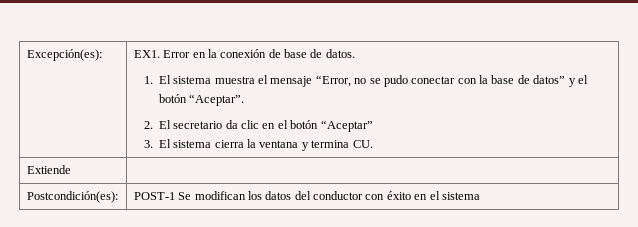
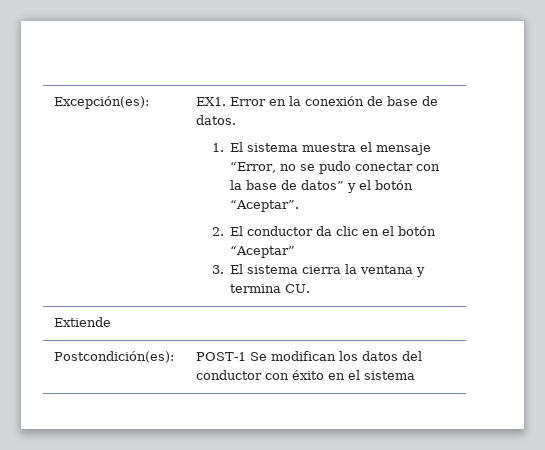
- 2. El secretario da clic en el botón “Aceptar”
+ 2. El conductor da clic en el botón “Aceptar”

